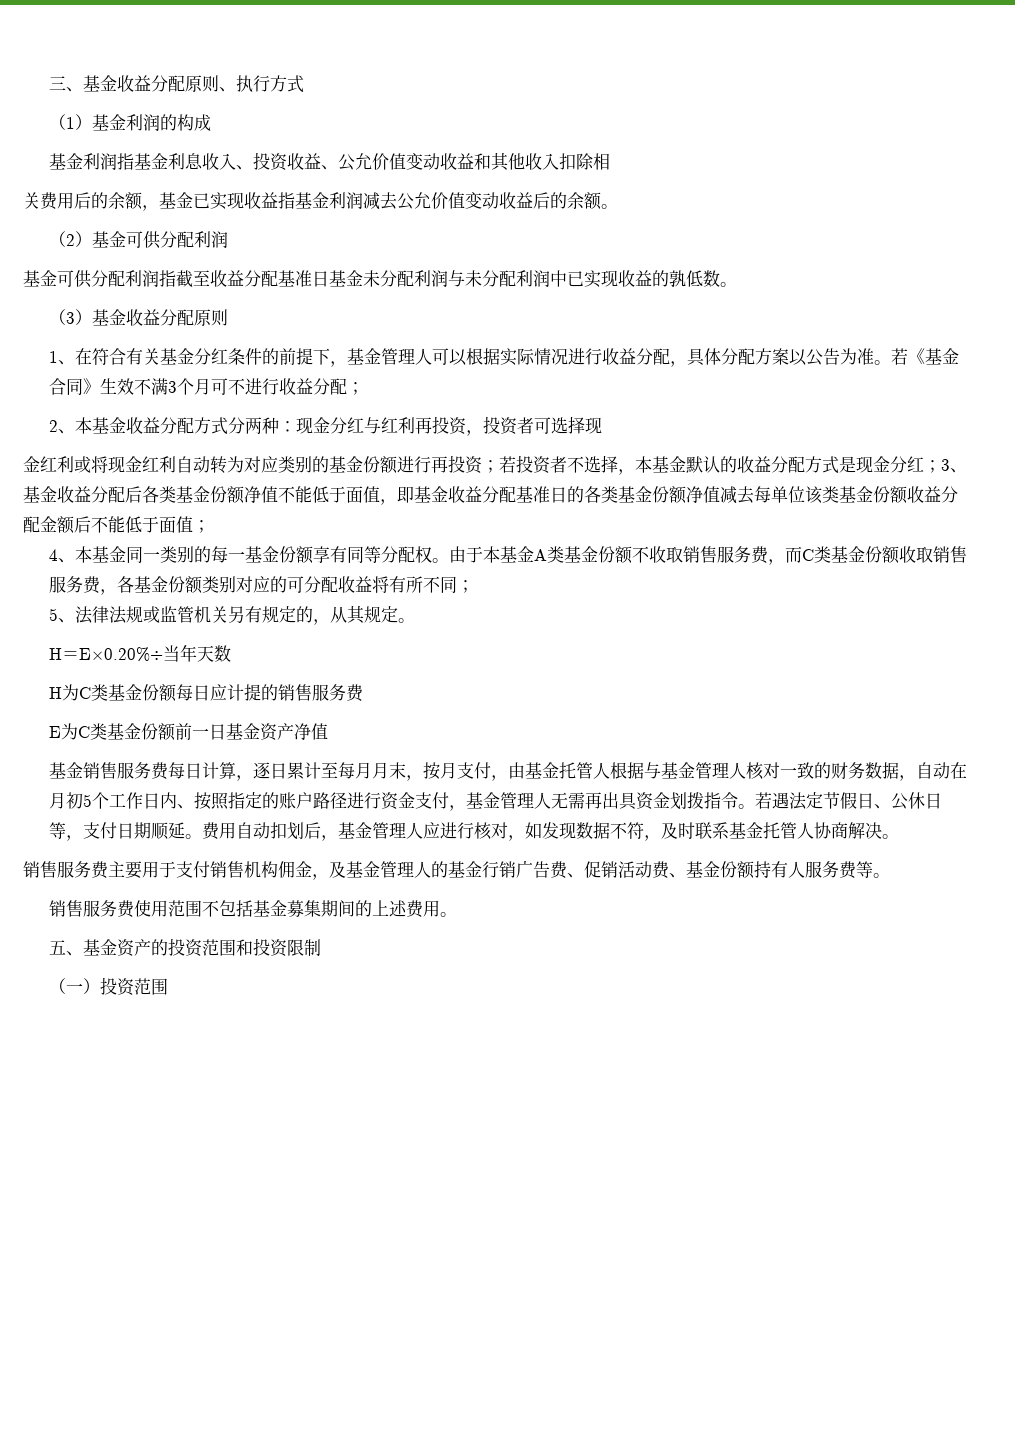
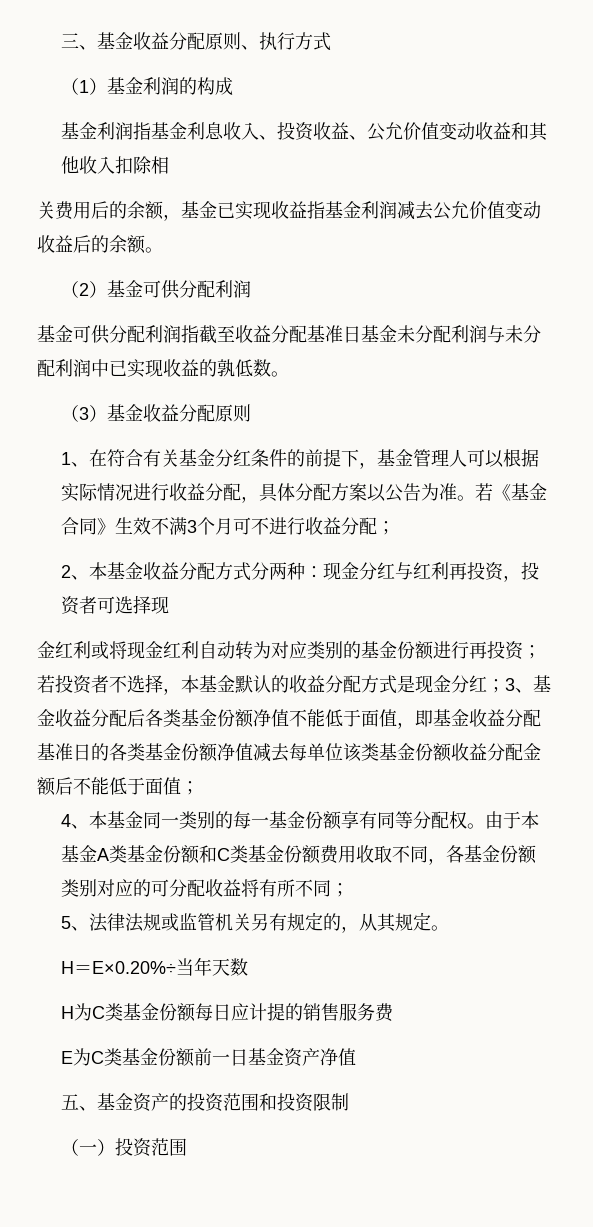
- 由于本基金A类基金份额不收取销售服务费，而C类基金份额收取销售服务费，各基金份额类别对应的可分配收益将有所不同；
+ 由于本基金A类基金份额和C类基金份额费用收取不同，各基金份额类别对应的可分配收益将有所不同；
- 基金销售服务费每日计算，逐日累计至每月月末，按月支付，由基金托管人根据与基金管理人核对一致的财务数据，自动在月初5个工作日内、按照指定的账户路径进行资金支付，基金管理人无需再出具资金划拨指令。若遇法定节假日、公休日等，支付日期顺延。费用自动扣划后，基金管理人应进行核对，如发现数据不符，及时联系基金托管人协商解决。
- 销售服务费主要用于支付销售机构佣金，及基金管理人的基金行销广告费、促销活动费、基金份额持有人服务费等。
- 销售服务费使用范围不包括基金募集期间的上述费用。

